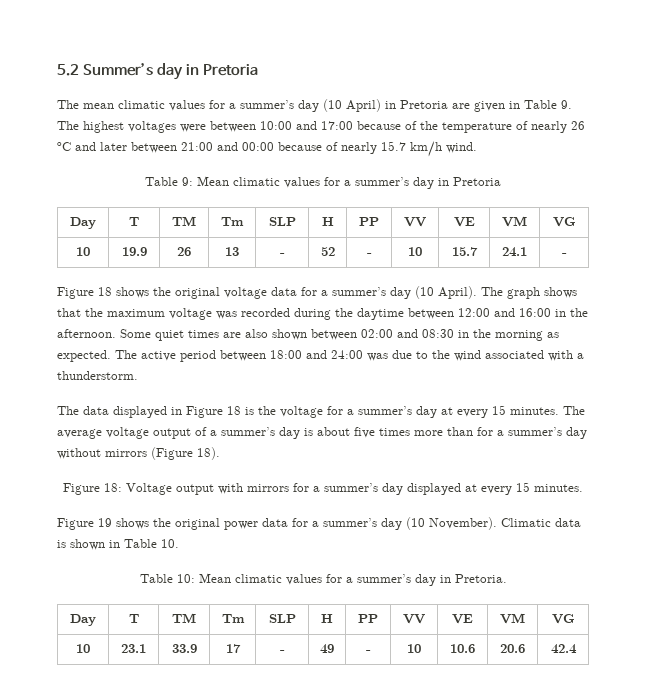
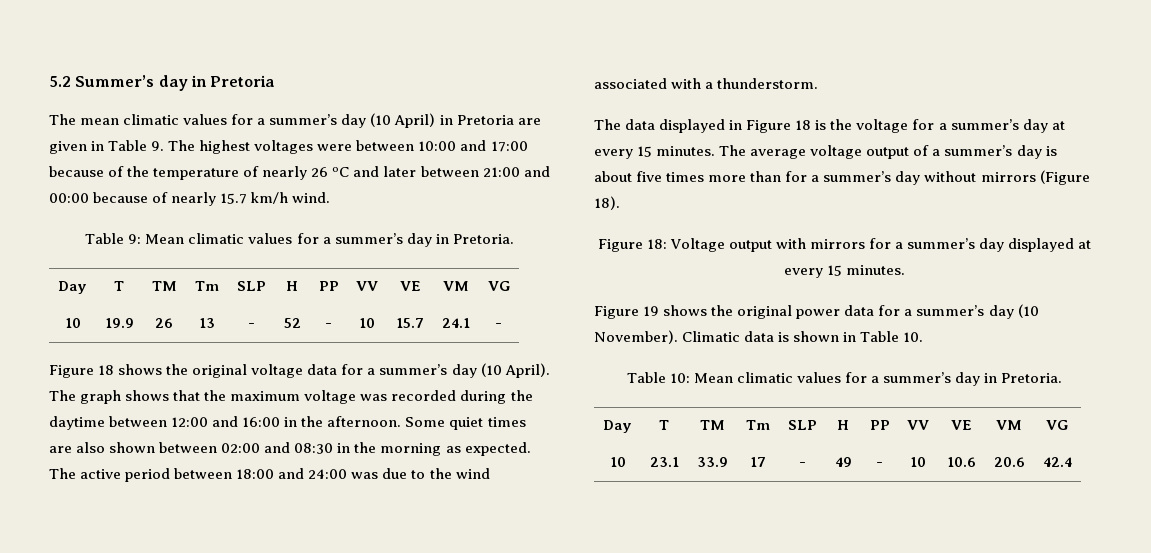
- Table 9: Mean climatic values for a summer’s day in Pretoria
+ Table 9: Mean climatic values for a summer’s day in Pretoria.

